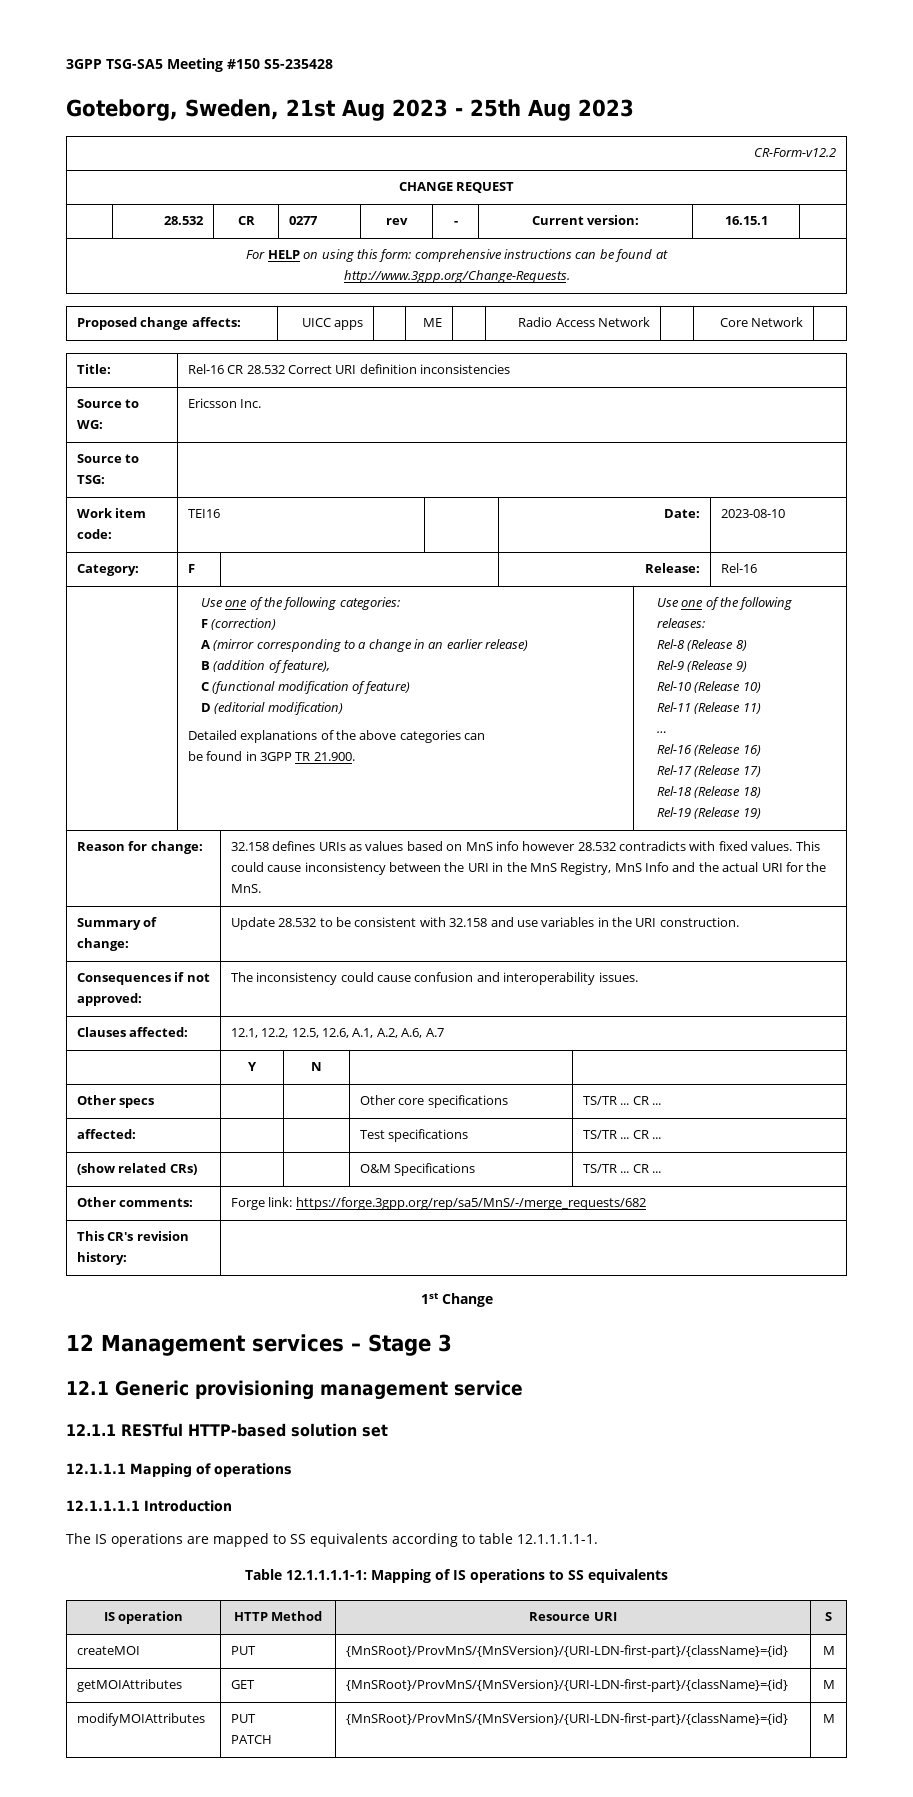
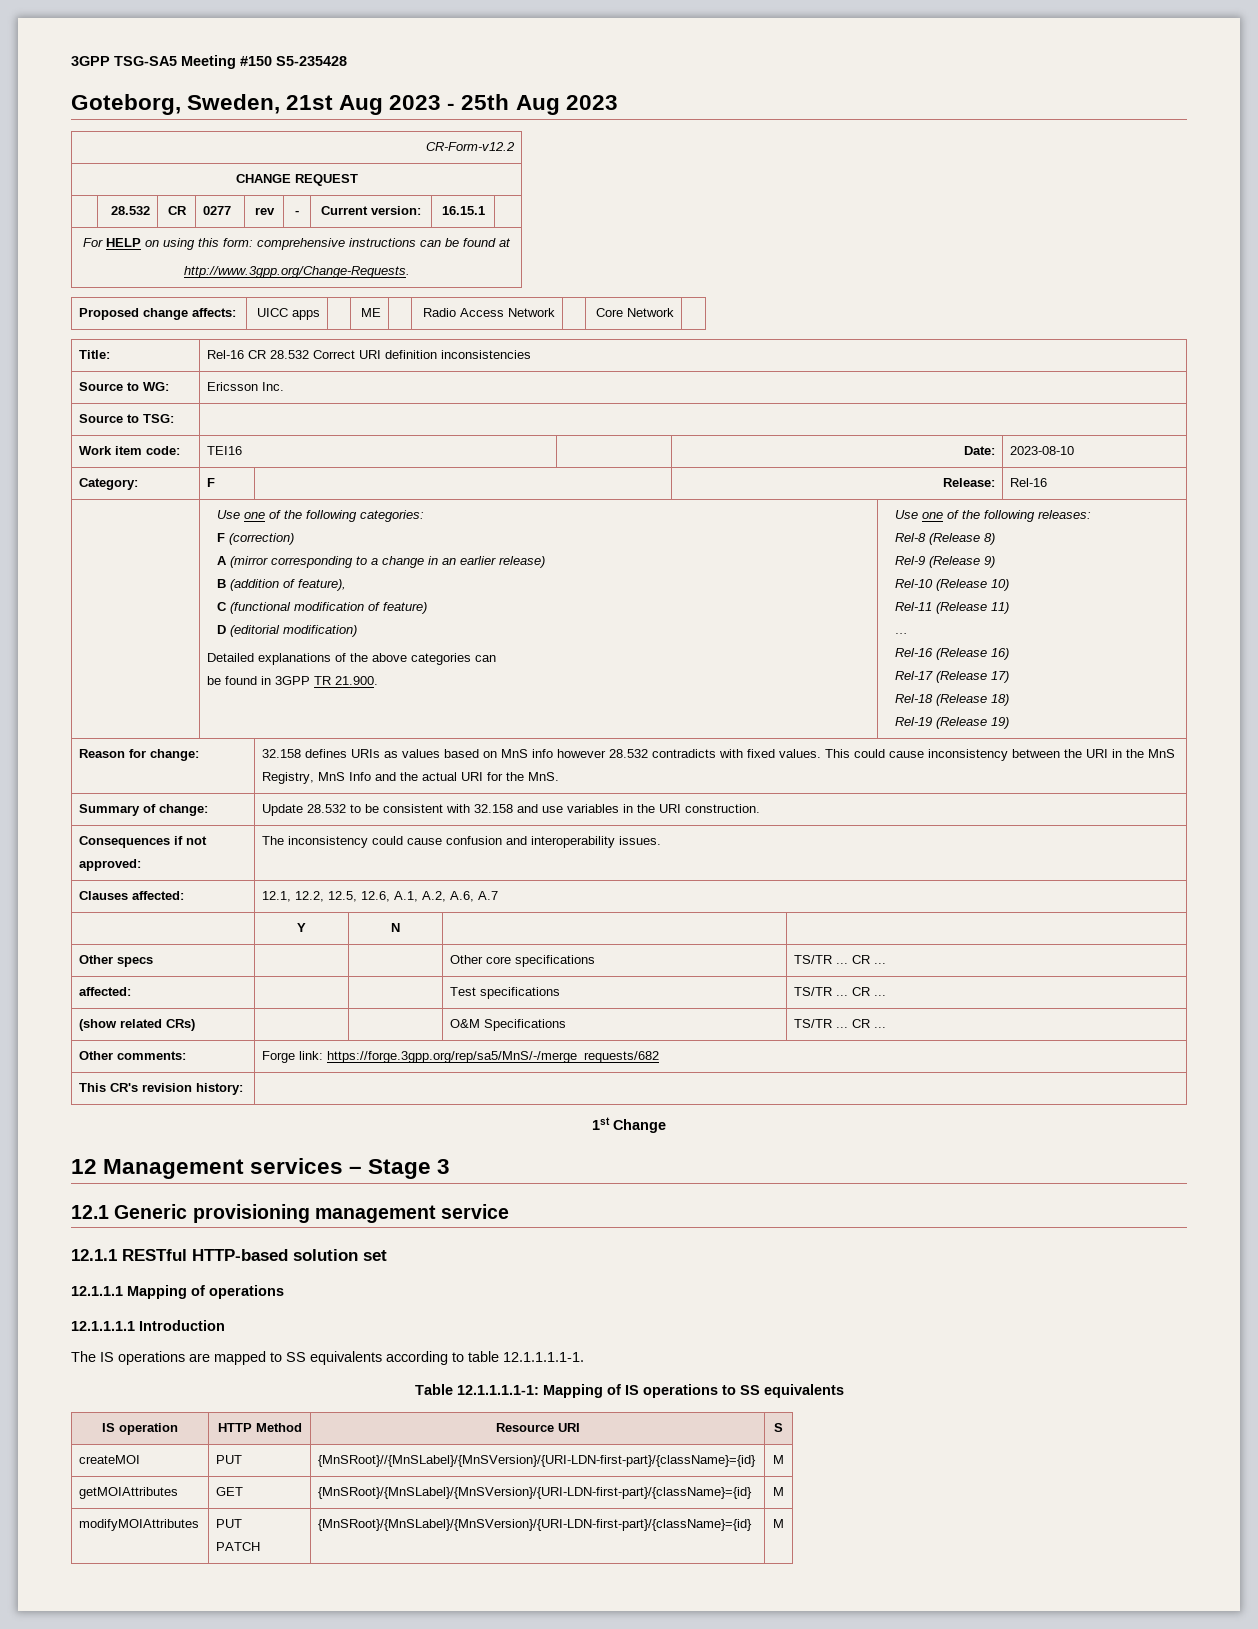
- createMOI | PUT | {MnSRoot}/ProvMnS/{MnSVersion}/{URI-LDN-first-part}/{className}={id} | M
+ createMOI | PUT | {MnSRoot}//{MnSLabel}/{MnSVersion}/{URI-LDN-first-part}/{className}={id} | M
- getMOIAttributes | GET | {MnSRoot}/ProvMnS/{MnSVersion}/{URI-LDN-first-part}/{className}={id} | M
+ getMOIAttributes | GET | {MnSRoot}/{MnSLabel}/{MnSVersion}/{URI-LDN-first-part}/{className}={id} | M
  modifyMOIAttributes | PUT
- PATCH | {MnSRoot}/ProvMnS/{MnSVersion}/{URI-LDN-first-part}/{className}={id} | M
+ PATCH | {MnSRoot}/{MnSLabel}/{MnSVersion}/{URI-LDN-first-part}/{className}={id} | M

